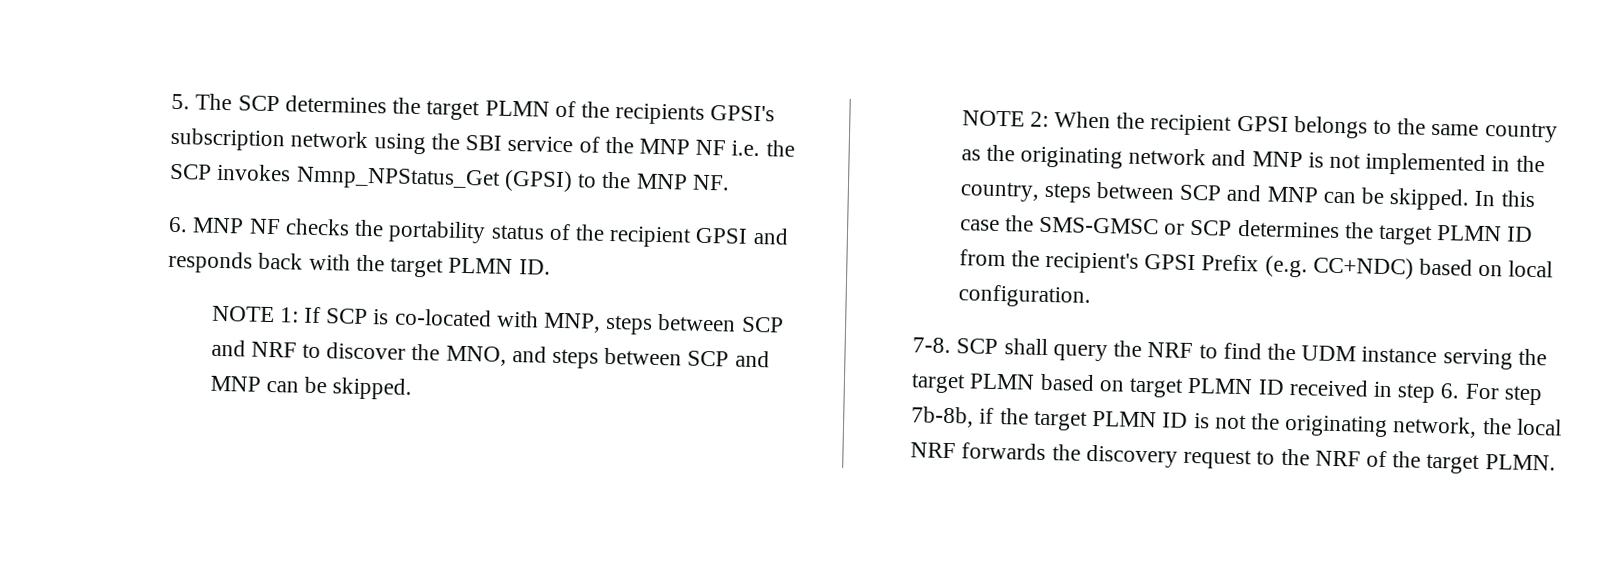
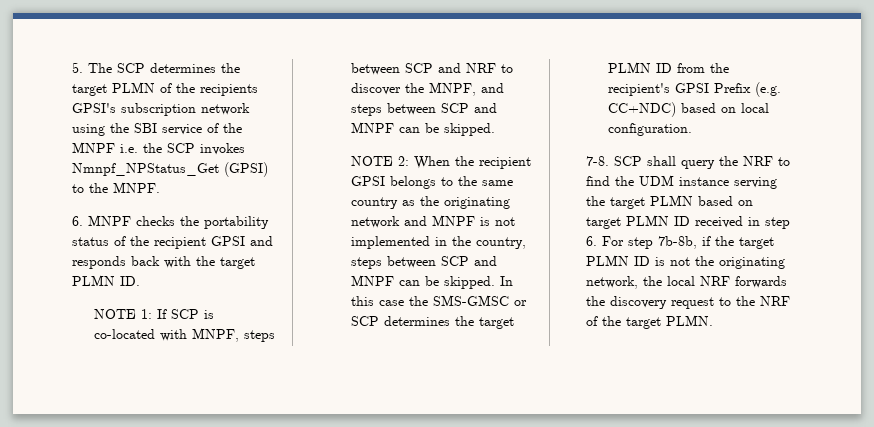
- 5. The SCP determines the target PLMN of the recipients GPSI's subscription network using the SBI service of the MNP NF i.e. the SCP invokes Nmnp_NPStatus_Get (GPSI) to the MNP NF.
- 6. MNP NF checks the portability status of the recipient GPSI and responds back with the target PLMN ID.
+ 5. The SCP determines the target PLMN of the recipients GPSI's subscription network using the SBI service of the MNPF i.e. the SCP invokes Nmnpf_NPStatus_Get (GPSI) to the MNPF.
+ 6. MNPF checks the portability status of the recipient GPSI and responds back with the target PLMN ID.
- NOTE 1: If SCP is co-located with MNP, steps between SCP and NRF to discover the MNO, and steps between SCP and MNP can be skipped.
+ NOTE 1: If SCP is co-located with MNPF, steps between SCP and NRF to discover the MNPF, and steps between SCP and MNPF can be skipped.
- NOTE 2: When the recipient GPSI belongs to the same country as the originating network and MNP is not implemented in the country, steps between SCP and MNP can be skipped.
+ NOTE 2: When the recipient GPSI belongs to the same country as the originating network and MNPF is not implemented in the country, steps between SCP and MNPF can be skipped.

